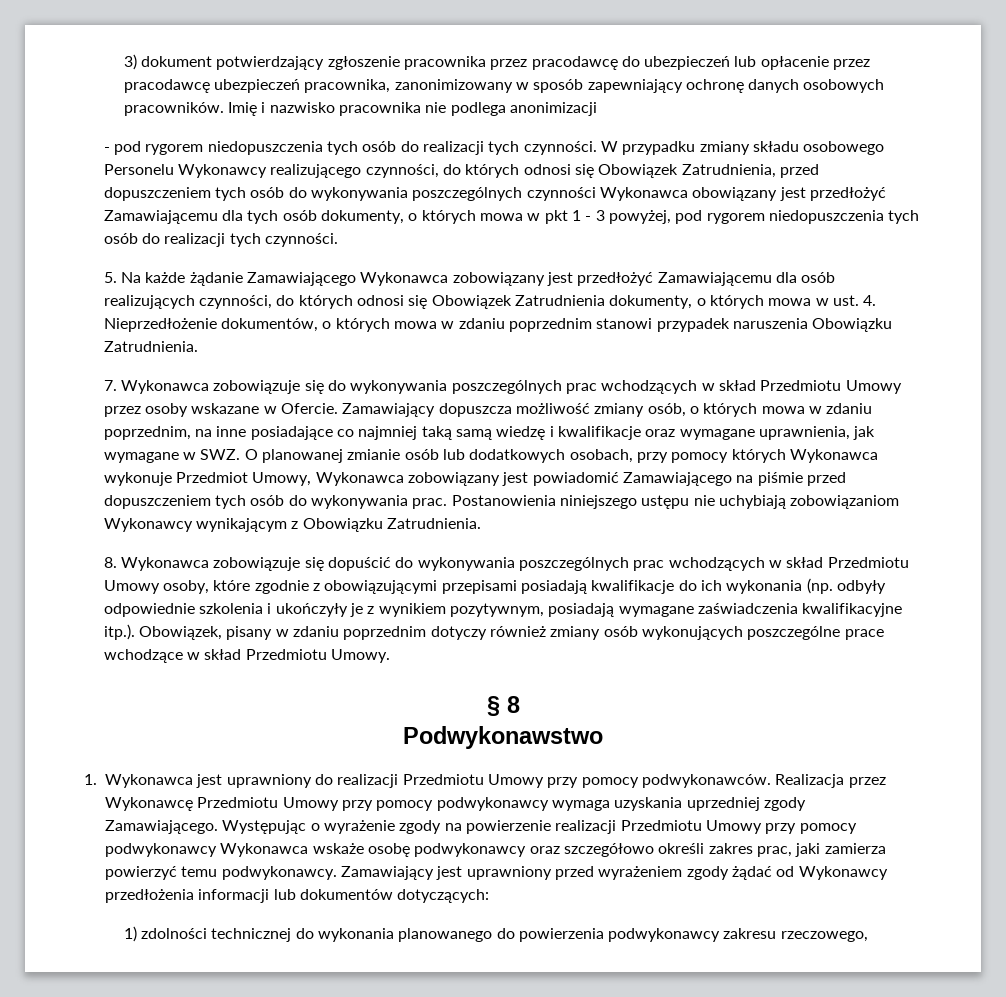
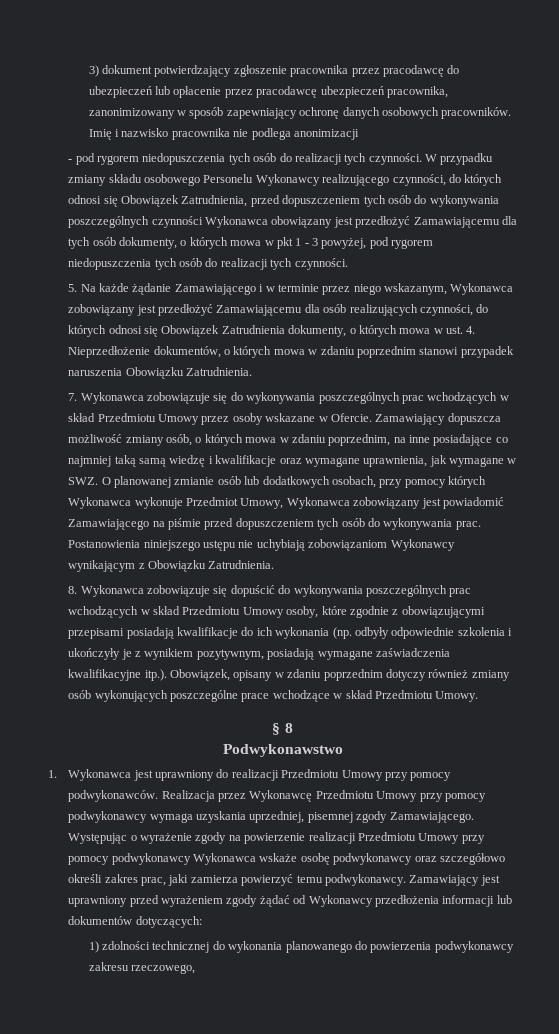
- 5. Na każde żądanie Zamawiającego Wykonawca zobowiązany jest przedłożyć Zamawiającemu dla osób realizujących czynności, do których odnosi się Obowiązek Zatrudnienia dokumenty, o których mowa w ust. 4. Nieprzedłożenie dokumentów, o których mowa w zdaniu poprzednim stanowi przypadek naruszenia Obowiązku Zatrudnienia.
+ 5. Na każde żądanie Zamawiającego i w terminie przez niego wskazanym, Wykonawca zobowiązany jest przedłożyć Zamawiającemu dla osób realizujących czynności, do których odnosi się Obowiązek Zatrudnienia dokumenty, o których mowa w ust. 4. Nieprzedłożenie dokumentów, o których mowa w zdaniu poprzednim stanowi przypadek naruszenia Obowiązku Zatrudnienia.
- 8. Wykonawca zobowiązuje się dopuścić do wykonywania poszczególnych prac wchodzących w skład Przedmiotu Umowy osoby, które zgodnie z obowiązującymi przepisami posiadają kwalifikacje do ich wykonania (np. odbyły odpowiednie szkolenia i ukończyły je z wynikiem pozytywnym, posiadają wymagane zaświadczenia kwalifikacyjne itp.). Obowiązek, pisany w zdaniu poprzednim dotyczy również zmiany osób wykonujących poszczególne prace wchodzące w skład Przedmiotu Umowy.
+ 8. Wykonawca zobowiązuje się dopuścić do wykonywania poszczególnych prac wchodzących w skład Przedmiotu Umowy osoby, które zgodnie z obowiązującymi przepisami posiadają kwalifikacje do ich wykonania (np. odbyły odpowiednie szkolenia i ukończyły je z wynikiem pozytywnym, posiadają wymagane zaświadczenia kwalifikacyjne itp.). Obowiązek, opisany w zdaniu poprzednim dotyczy również zmiany osób wykonujących poszczególne prace wchodzące w skład Przedmiotu Umowy.
- Realizacja przez Wykonawcę Przedmiotu Umowy przy pomocy podwykonawcy wymaga uzyskania uprzedniej zgody Zamawiającego.
+ Realizacja przez Wykonawcę Przedmiotu Umowy przy pomocy podwykonawcy wymaga uzyskania uprzedniej, pisemnej zgody Zamawiającego.

